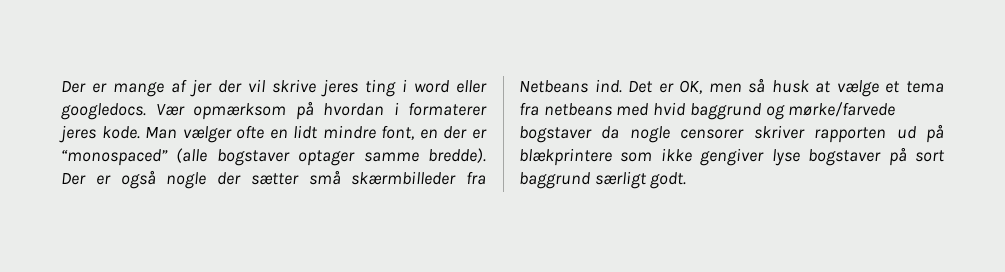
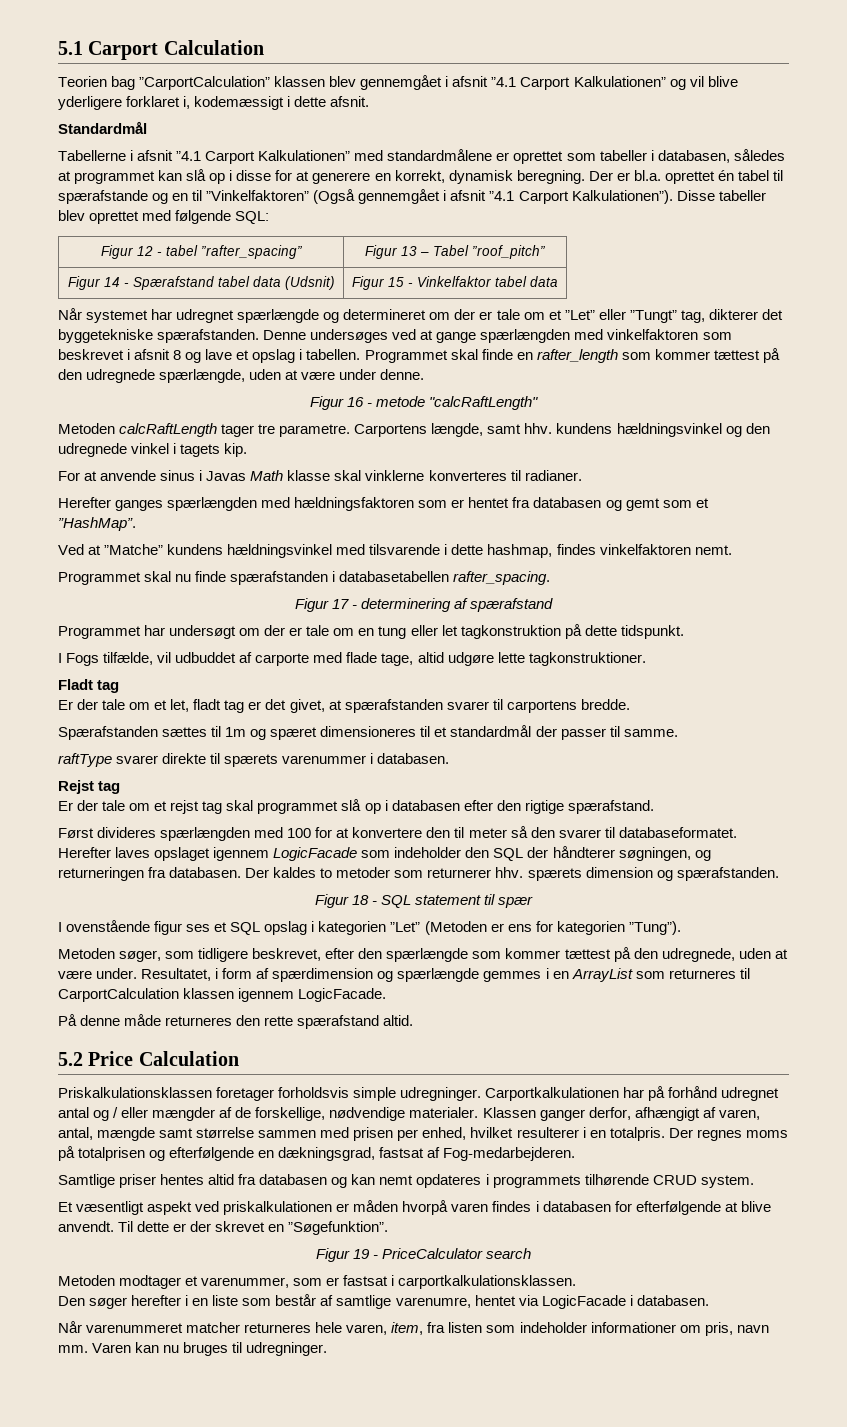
- Der er mange af jer der vil skrive jeres ting i word eller googledocs. Vær opmærksom på hvordan i formaterer jeres kode. Man vælger ofte en lidt mindre font, en der er “monospaced” (alle bogstaver optager samme bredde). Der er også nogle der sætter små skærmbilleder fra Netbeans ind. Det er OK, men så husk at vælge et tema fra netbeans med hvid baggrund og mørke/farvede bogstaver da nogle censorer skriver rapporten ud på blækprintere som ikke gengiver lyse bogstaver på sort baggrund særligt godt.
+ 5.1 Carport Calculation
+ Teorien bag ”CarportCalculation” klassen blev gennemgået i afsnit ”4.1 Carport Kalkulationen” og vil blive yderligere forklaret i, kodemæssigt i dette afsnit.
+ Standardmål
+ Tabellerne i afsnit ”4.1 Carport Kalkulationen” med standardmålene er oprettet som tabeller i databasen, således at programmet kan slå op i disse for at generere en korrekt, dynamisk beregning. Der er bl.a. oprettet én tabel til spærafstande og en til ”Vinkelfaktoren” (Også gennemgået i afsnit ”4.1 Carport Kalkulationen”). Disse tabeller blev oprettet med følgende SQL:
+ Figur 12 - tabel ”rafter_spacing” | Figur 13 – Tabel ”roof_pitch”
+ Figur 14 - Spærafstand tabel data (Udsnit) | Figur 15 - Vinkelfaktor tabel data
+ Når systemet har udregnet spærlængde og determineret om der er tale om et ”Let” eller ”Tungt” tag, dikterer det byggetekniske spærafstanden. Denne undersøges ved at gange spærlængden med vinkelfaktoren som beskrevet i afsnit 8 og lave et opslag i tabellen. Programmet skal finde en rafter_length som kommer tættest på den udregnede spærlængde, uden at være under denne.
+ Figur 16 - metode "calcRaftLength"
+ Metoden calcRaftLength tager tre parametre. Carportens længde, samt hhv. kundens hældningsvinkel og den udregnede vinkel i tagets kip.
+ For at anvende sinus i Javas Math klasse skal vinklerne konverteres til radianer.
+ Herefter ganges spærlængden med hældningsfaktoren som er hentet fra databasen og gemt som et ”HashMap”.
+ Ved at ”Matche” kundens hældningsvinkel med tilsvarende i dette hashmap, findes vinkelfaktoren nemt.
+ Programmet skal nu finde spærafstanden i databasetabellen rafter_spacing.
+ Figur 17 - determinering af spærafstand
+ Programmet har undersøgt om der er tale om en tung eller let tagkonstruktion på dette tidspunkt.
+ I Fogs tilfælde, vil udbuddet af carporte med flade tage, altid udgøre lette tagkonstruktioner.
+ Fladt tag
+ Er der tale om et let, fladt tag er det givet, at spærafstanden svarer til carportens bredde.
+ Spærafstanden sættes til 1m og spæret dimensioneres til et standardmål der passer til samme.
+ raftType svarer direkte til spærets varenummer i databasen.
+ Rejst tag
+ Er der tale om et rejst tag skal programmet slå op i databasen efter den rigtige spærafstand.
+ Først divideres spærlængden med 100 for at konvertere den til meter så den svarer til databaseformatet. Herefter laves opslaget igennem LogicFacade som indeholder den SQL der håndterer søgningen, og returneringen fra databasen. Der kaldes to metoder som returnerer hhv. spærets dimension og spærafstanden.
+ Figur 18 - SQL statement til spær
+ I ovenstående figur ses et SQL opslag i kategorien ”Let” (Metoden er ens for kategorien ”Tung”).
+ Metoden søger, som tidligere beskrevet, efter den spærlængde som kommer tættest på den udregnede, uden at være under. Resultatet, i form af spærdimension og spærlængde gemmes i en ArrayList som returneres til CarportCalculation klassen igennem LogicFacade.
+ På denne måde returneres den rette spærafstand altid.
+ 5.2 Price Calculation
+ Priskalkulationsklassen foretager forholdsvis simple udregninger. Carportkalkulationen har på forhånd udregnet antal og / eller mængder af de forskellige, nødvendige materialer. Klassen ganger derfor, afhængigt af varen, antal, mængde samt størrelse sammen med prisen per enhed, hvilket resulterer i en totalpris. Der regnes moms på totalprisen og efterfølgende en dækningsgrad, fastsat af Fog-medarbejderen.
+ Samtlige priser hentes altid fra databasen og kan nemt opdateres i programmets tilhørende CRUD system.
+ Et væsentligt aspekt ved priskalkulationen er måden hvorpå varen findes i databasen for efterfølgende at blive anvendt. Til dette er der skrevet en ”Søgefunktion”.
+ Figur 19 - PriceCalculator search
+ Metoden modtager et varenummer, som er fastsat i carportkalkulationsklassen.
+ Den søger herefter i en liste som består af samtlige varenumre, hentet via LogicFacade i databasen.
+ Når varenummeret matcher returneres hele varen, item, fra listen som indeholder informationer om pris, navn mm. Varen kan nu bruges til udregninger.

